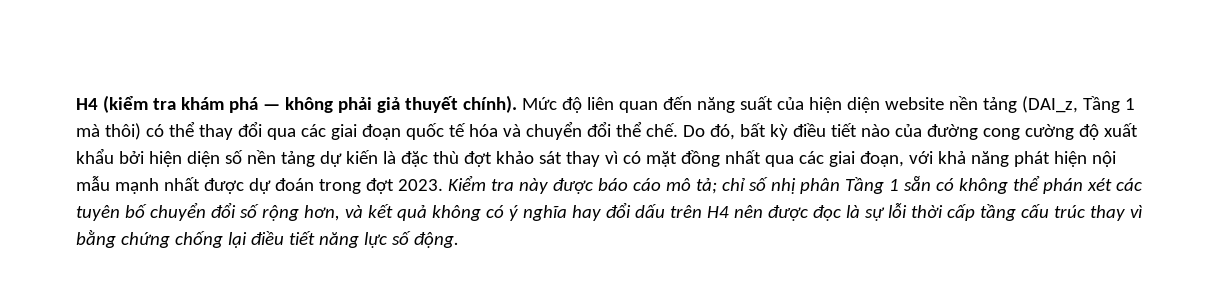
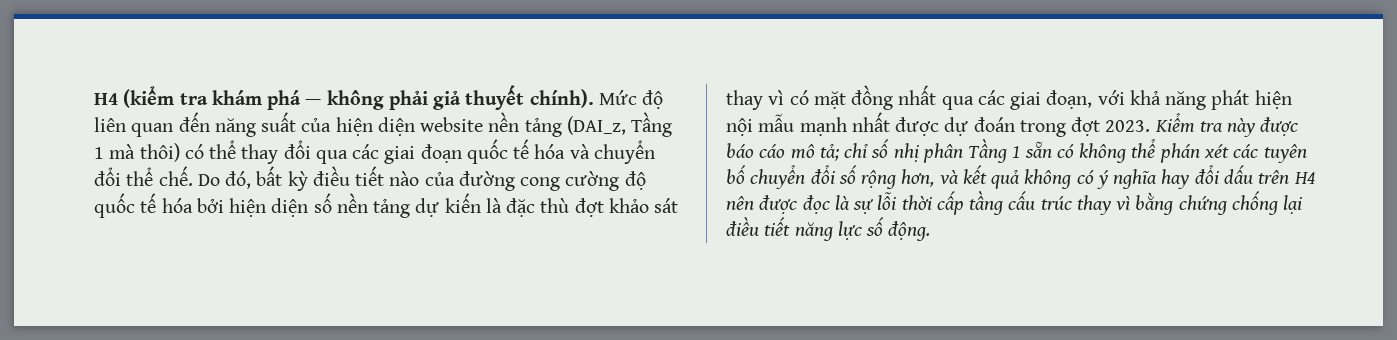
- Do đó, bất kỳ điều tiết nào của đường cong cường độ xuất khẩu bởi hiện diện số nền tảng dự kiến là đặc thù đợt khảo sát thay vì có mặt đồng nhất qua các giai đoạn, với khả năng phát hiện nội mẫu mạnh nhất được dự đoán trong đợt 2023.
+ Do đó, bất kỳ điều tiết nào của đường cong cường độ quốc tế hóa bởi hiện diện số nền tảng dự kiến là đặc thù đợt khảo sát thay vì có mặt đồng nhất qua các giai đoạn, với khả năng phát hiện nội mẫu mạnh nhất được dự đoán trong đợt 2023.

